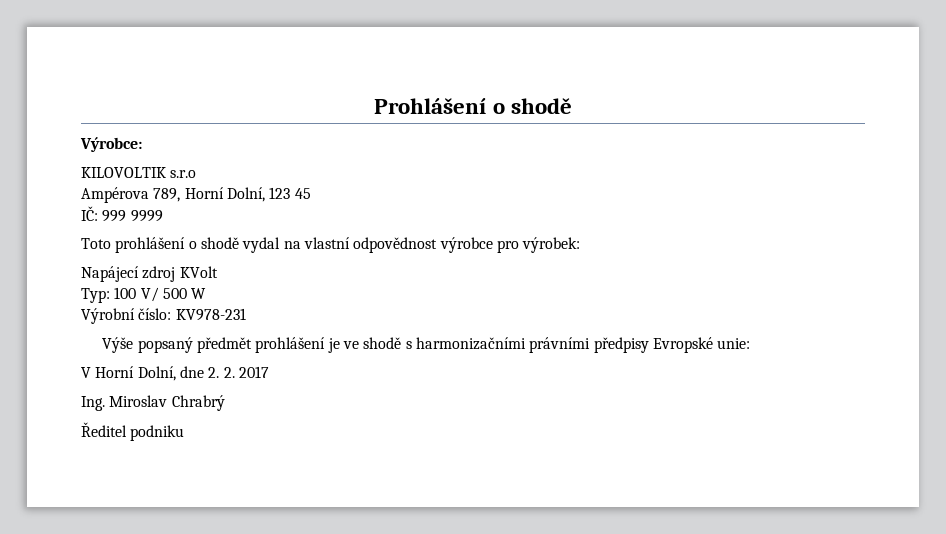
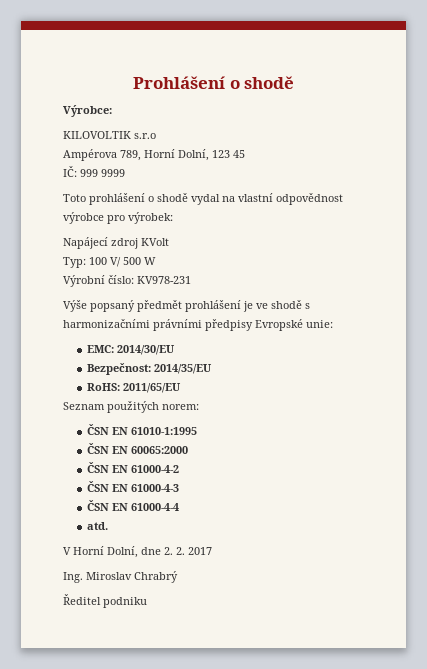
+ EMC: 2014/30/EU
+ Bezpečnost: 2014/35/EU
+ RoHS: 2011/65/EU
+ Seznam použitých norem:
+ ČSN EN 61010-1:1995
+ ČSN EN 60065:2000
+ ČSN EN 61000-4-2
+ ČSN EN 61000-4-3
+ ČSN EN 61000-4-4
+ atd.

